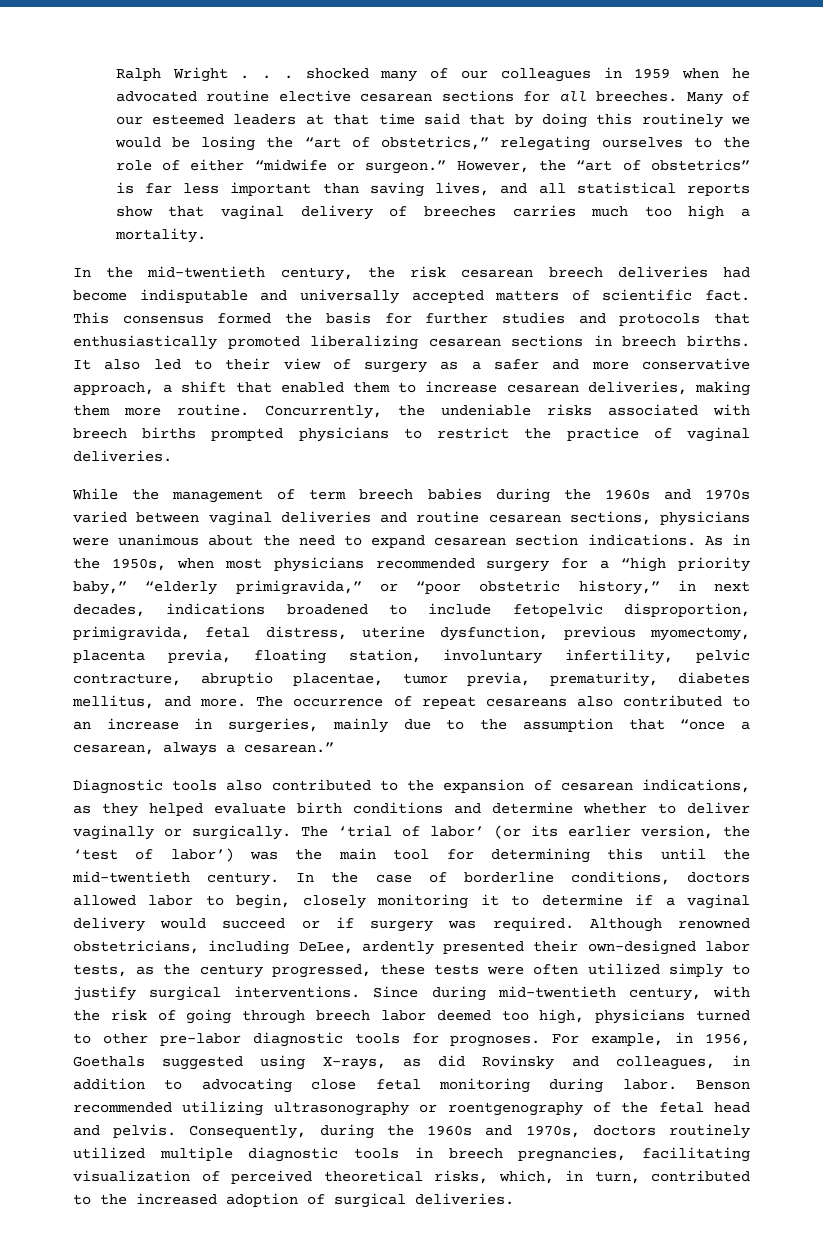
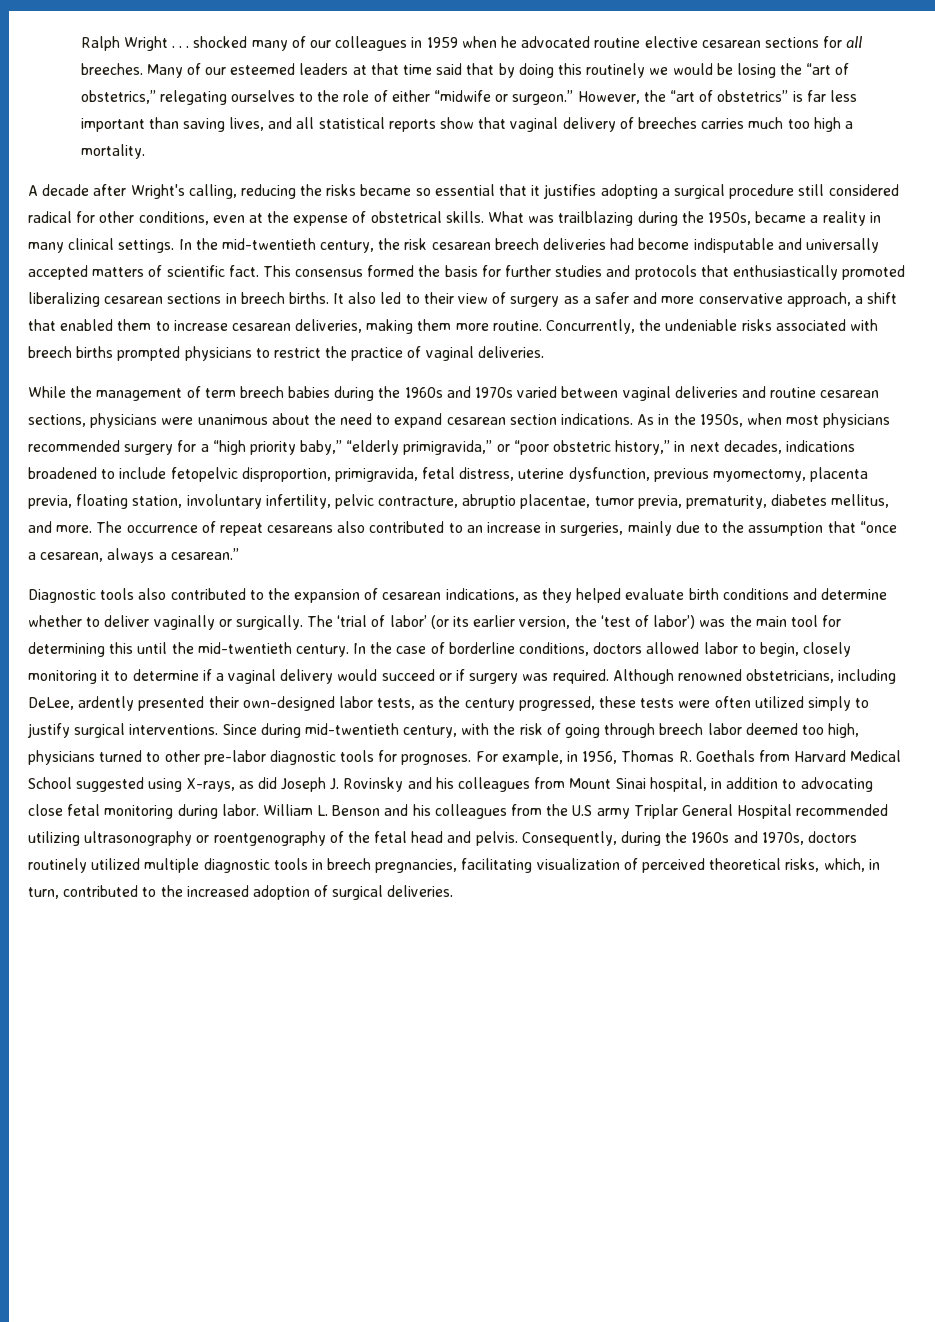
+ A decade after Wright's calling, reducing the risks became so essential that it justifies adopting a surgical procedure still considered radical for other conditions, even at the expense of obstetrical skills. What was trailblazing during the 1950s, became a reality in many clinical settings.
- For example, in 1956, Goethals suggested using X-rays, as did Rovinsky and colleagues, in addition to advocating close fetal monitoring during labor.
+ For example, in 1956, Thomas R. Goethals from Harvard Medical School suggested using X-rays, as did Joseph J. Rovinsky and his colleagues from Mount Sinai hospital, in addition to advocating close fetal monitoring during labor.
- Benson recommended utilizing ultrasonography or roentgenography of the fetal head and pelvis.
+ William L. Benson and his colleagues from the U.S army Triplar General Hospital recommended utilizing ultrasonography or roentgenography of the fetal head and pelvis.

